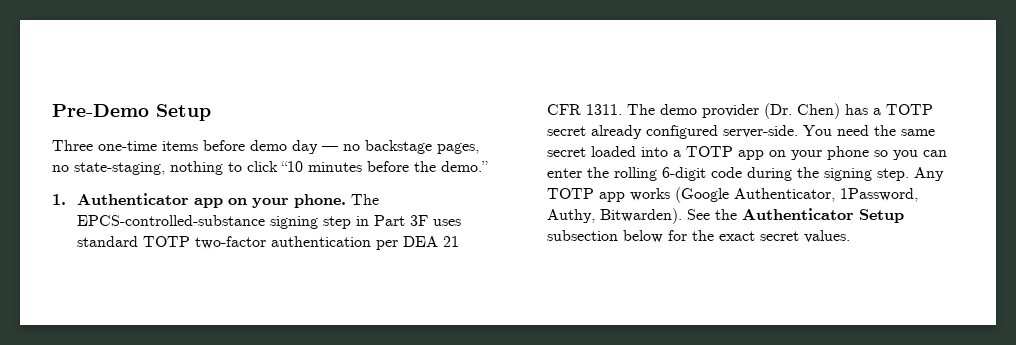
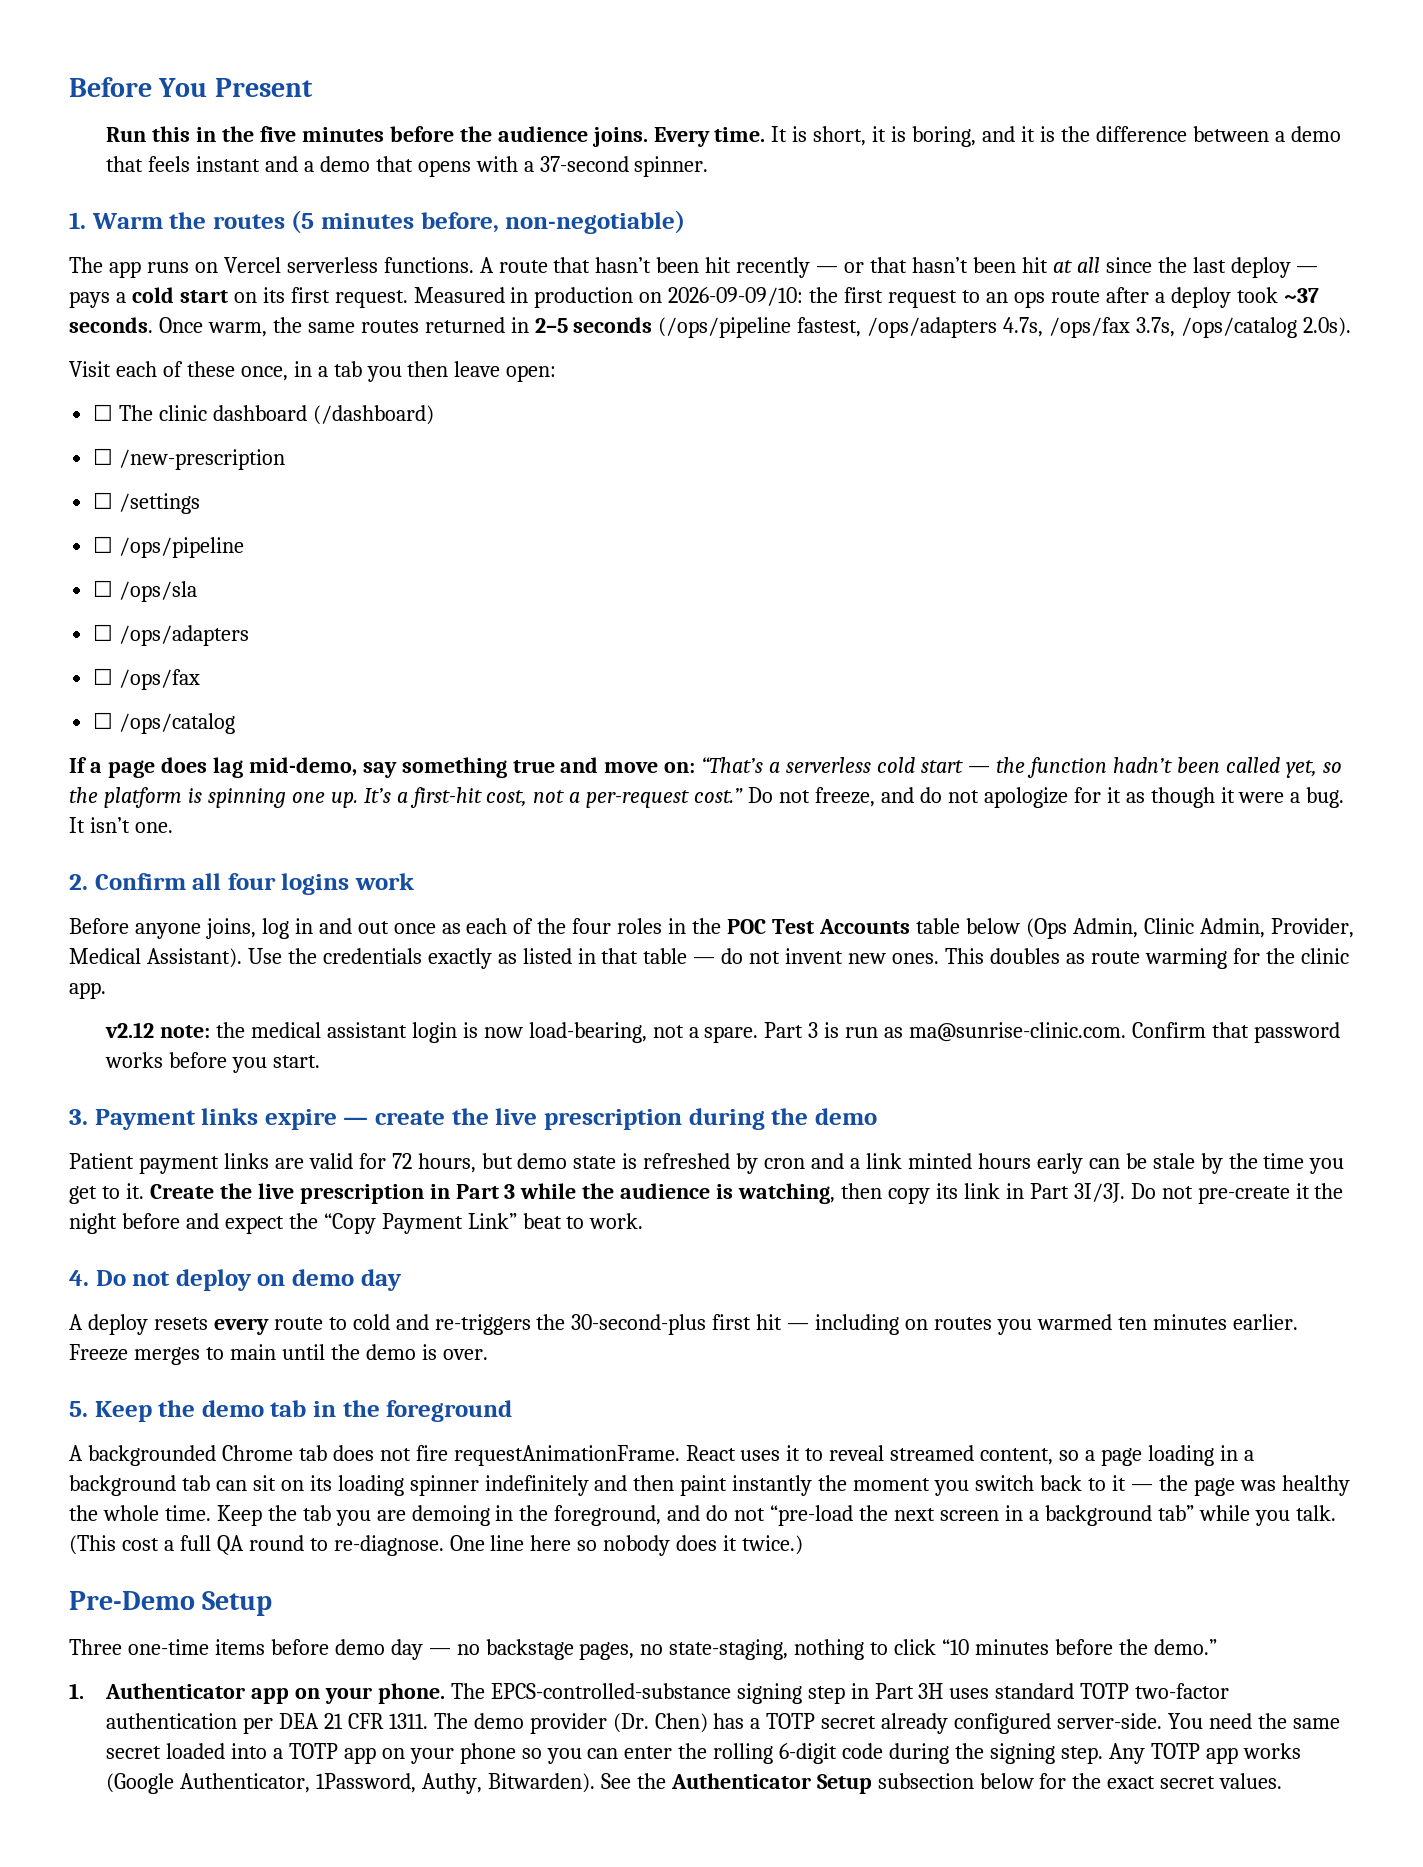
+ Before You Present
+ Run this in the five minutes before the audience joins. Every time. It is short, it is boring, and it is the difference between a demo that feels instant and a demo that opens with a 37-second spinner.
+ 1. Warm the routes (5 minutes before, non-negotiable)
+ The app runs on Vercel serverless functions. A route that hasn’t been hit recently — or that hasn’t been hit at all since the last deploy — pays a cold start on its first request. Measured in production on 2026-09-09/10: the first request to an ops route after a deploy took ~37 seconds. Once warm, the same routes returned in 2–5 seconds (/ops/pipeline fastest, /ops/adapters 4.7s, /ops/fax 3.7s, /ops/catalog 2.0s).
+ Visit each of these once, in a tab you then leave open:
+ ☐ The clinic dashboard (/dashboard)
+ ☐ /new-prescription
+ ☐ /settings
+ ☐ /ops/pipeline
+ ☐ /ops/sla
+ ☐ /ops/adapters
+ ☐ /ops/fax
+ ☐ /ops/catalog
+ If a page does lag mid-demo, say something true and move on: “That’s a serverless cold start — the function hadn’t been called yet, so the platform is spinning one up. It’s a first-hit cost, not a per-request cost.” Do not freeze, and do not apologize for it as though it were a bug. It isn’t one.
+ 2. Confirm all four logins work
+ Before anyone joins, log in and out once as each of the four roles in the POC Test Accounts table below (Ops Admin, Clinic Admin, Provider, Medical Assistant). Use the credentials exactly as listed in that table — do not invent new ones. This doubles as route warming for the clinic app.
+ v2.12 note: the medical assistant login is now load-bearing, not a spare. Part 3 is run as ma@sunrise-clinic.com. Confirm that password works before you start.
+ 3. Payment links expire — create the live prescription during the demo
+ Patient payment links are valid for 72 hours, but demo state is refreshed by cron and a link minted hours early can be stale by the time you get to it. Create the live prescription in Part 3 while the audience is watching, then copy its link in Part 3I/3J. Do not pre-create it the night before and expect the “Copy Payment Link” beat to work.
+ 4. Do not deploy on demo day
+ A deploy resets every route to cold and re-triggers the 30-second-plus first hit — including on routes you warmed ten minutes earlier. Freeze merges to main until the demo is over.
+ 5. Keep the demo tab in the foreground
+ A backgrounded Chrome tab does not fire requestAnimationFrame. React uses it to reveal streamed content, so a page loading in a background tab can sit on its loading spinner indefinitely and then paint instantly the moment you switch back to it — the page was healthy the whole time. Keep the tab you are demoing in the foreground, and do not “pre-load the next screen in a background tab” while you talk. (This cost a full QA round to re-diagnose. One line here so nobody does it twice.)
- The EPCS-controlled-substance signing step in Part 3F uses standard TOTP two-factor authentication per DEA 21 CFR 1311.
+ The EPCS-controlled-substance signing step in Part 3H uses standard TOTP two-factor authentication per DEA 21 CFR 1311.

